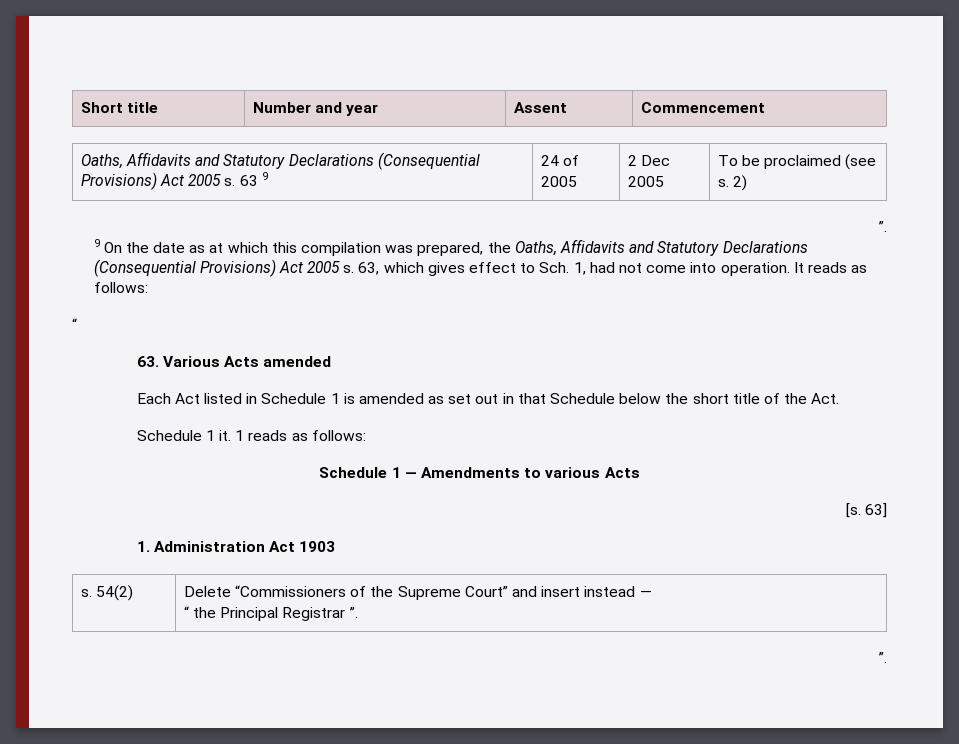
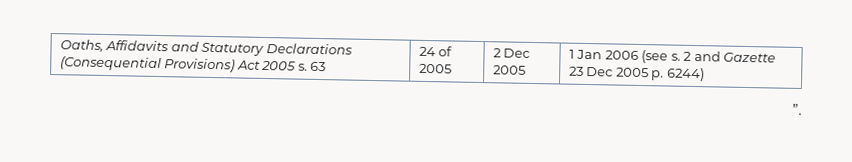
- Short title | Number and year | Assent | Commencement
- Oaths, Affidavits and Statutory Declarations (Consequential Provisions) Act 2005 s. 63 9 | 24 of 2005 | 2 Dec 2005 | To be proclaimed (see s. 2)
- ”.
- 9 On the date as at which this compilation was prepared, the Oaths, Affidavits and Statutory Declarations (Consequential Provisions) Act 2005 s. 63, which gives effect to Sch. 1, had not come into operation. It reads as follows:
- “
- 63. Various Acts amended
- Each Act listed in Schedule 1 is amended as set out in that Schedule below the short title of the Act.
- Schedule 1 it. 1 reads as follows:
- Schedule 1 — Amendments to various Acts
- [s. 63]
- 1. Administration Act 1903
- s. 54(2) | Delete “Commissioners of the Supreme Court” and insert instead —
- “ the Principal Registrar ”.
+ Oaths, Affidavits and Statutory Declarations (Consequential Provisions) Act 2005 s. 63 | 24 of 2005 | 2 Dec 2005 | 1 Jan 2006 (see s. 2 and Gazette 23 Dec 2005 p. 6244)

